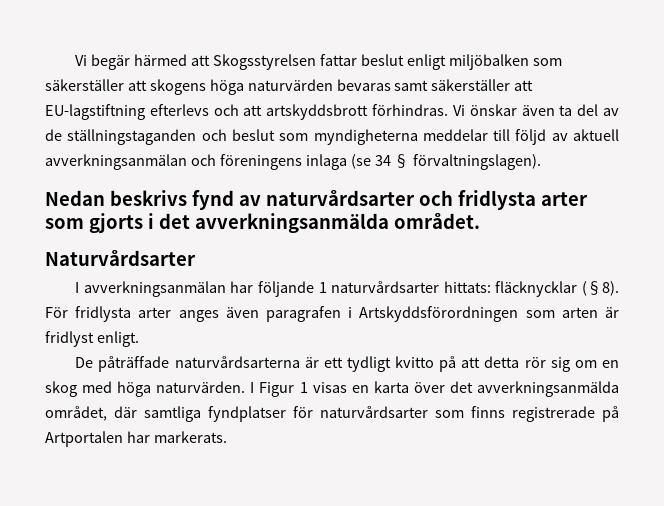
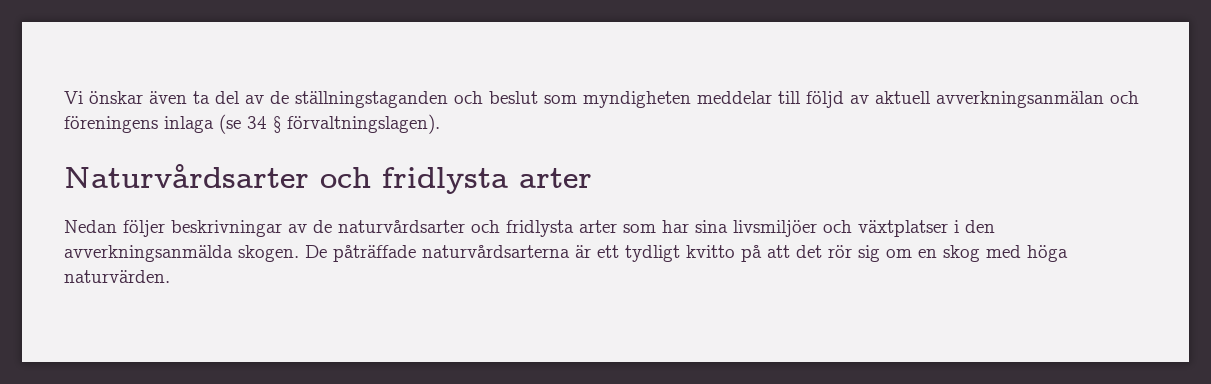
- Vi begär härmed att Skogsstyrelsen fattar beslut enligt miljöbalken som säkerställer att skogens höga naturvärden bevaras samt säkerställer att EU-lagstiftning efterlevs och att artskyddsbrott förhindras. Vi önskar även ta del av de ställningstaganden och beslut som myndigheterna meddelar till följd av aktuell avverkningsanmälan och föreningens inlaga (se 34 § förvaltningslagen).
+ Vi önskar även ta del av de ställningstaganden och beslut som myndigheten meddelar till följd av aktuell avverkningsanmälan och föreningens inlaga (se 34 § förvaltningslagen).
- Nedan beskrivs fynd av naturvårdsarter och fridlysta arter som gjorts i det avverkningsanmälda området.
- Naturvårdsarter
- I avverkningsanmälan har följande 1 naturvårdsarter hittats: fläcknycklar (§8). För fridlysta arter anges även paragrafen i Artskyddsförordningen som arten är fridlyst enligt.
- De påträffade naturvårdsarterna är ett tydligt kvitto på att detta rör sig om en skog med höga naturvärden. I Figur 1 visas en karta över det avverkningsanmälda området, där samtliga fyndplatser för naturvårdsarter som finns registrerade på Artportalen har markerats.
+ Naturvårdsarter och fridlysta arter
+ Nedan följer beskrivningar av de naturvårdsarter och fridlysta arter som har sina livsmiljöer och växtplatser i den avverkningsanmälda skogen. De påträffade naturvårdsarterna är ett tydligt kvitto på att det rör sig om en skog med höga naturvärden.

